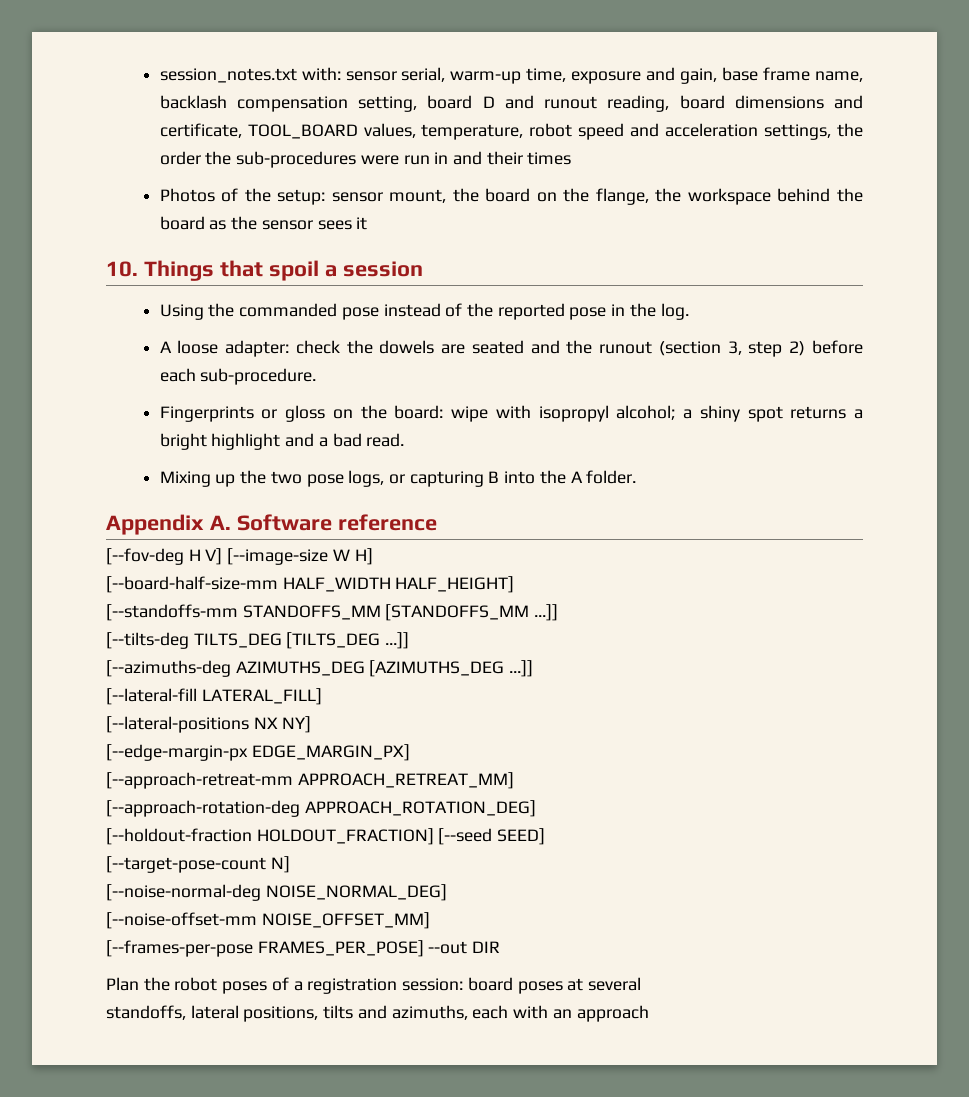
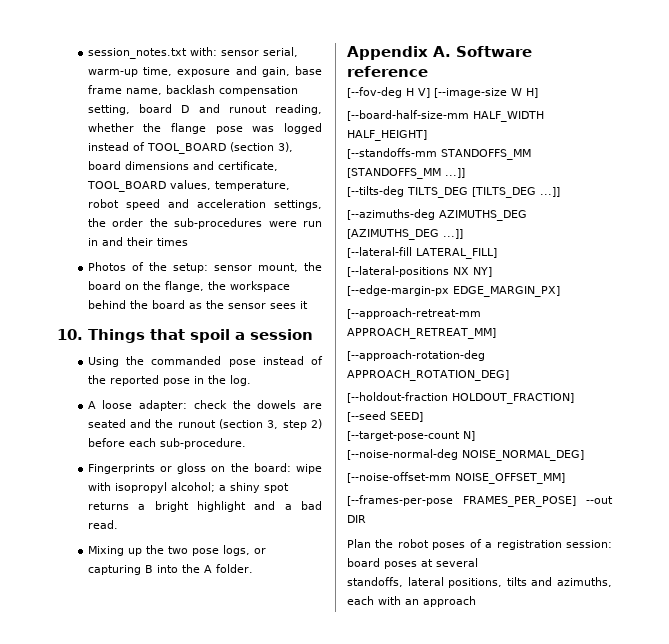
- session_notes.txt with: sensor serial, warm-up time, exposure and gain, base frame name, backlash compensation setting, board D and runout reading, board dimensions and certificate, TOOL_BOARD values, temperature, robot speed and acceleration settings, the order the sub-procedures were run in and their times
+ session_notes.txt with: sensor serial, warm-up time, exposure and gain, base frame name, backlash compensation setting, board D and runout reading, whether the flange pose was logged instead of TOOL_BOARD (section 3), board dimensions and certificate, TOOL_BOARD values, temperature, robot speed and acceleration settings, the order the sub-procedures were run in and their times

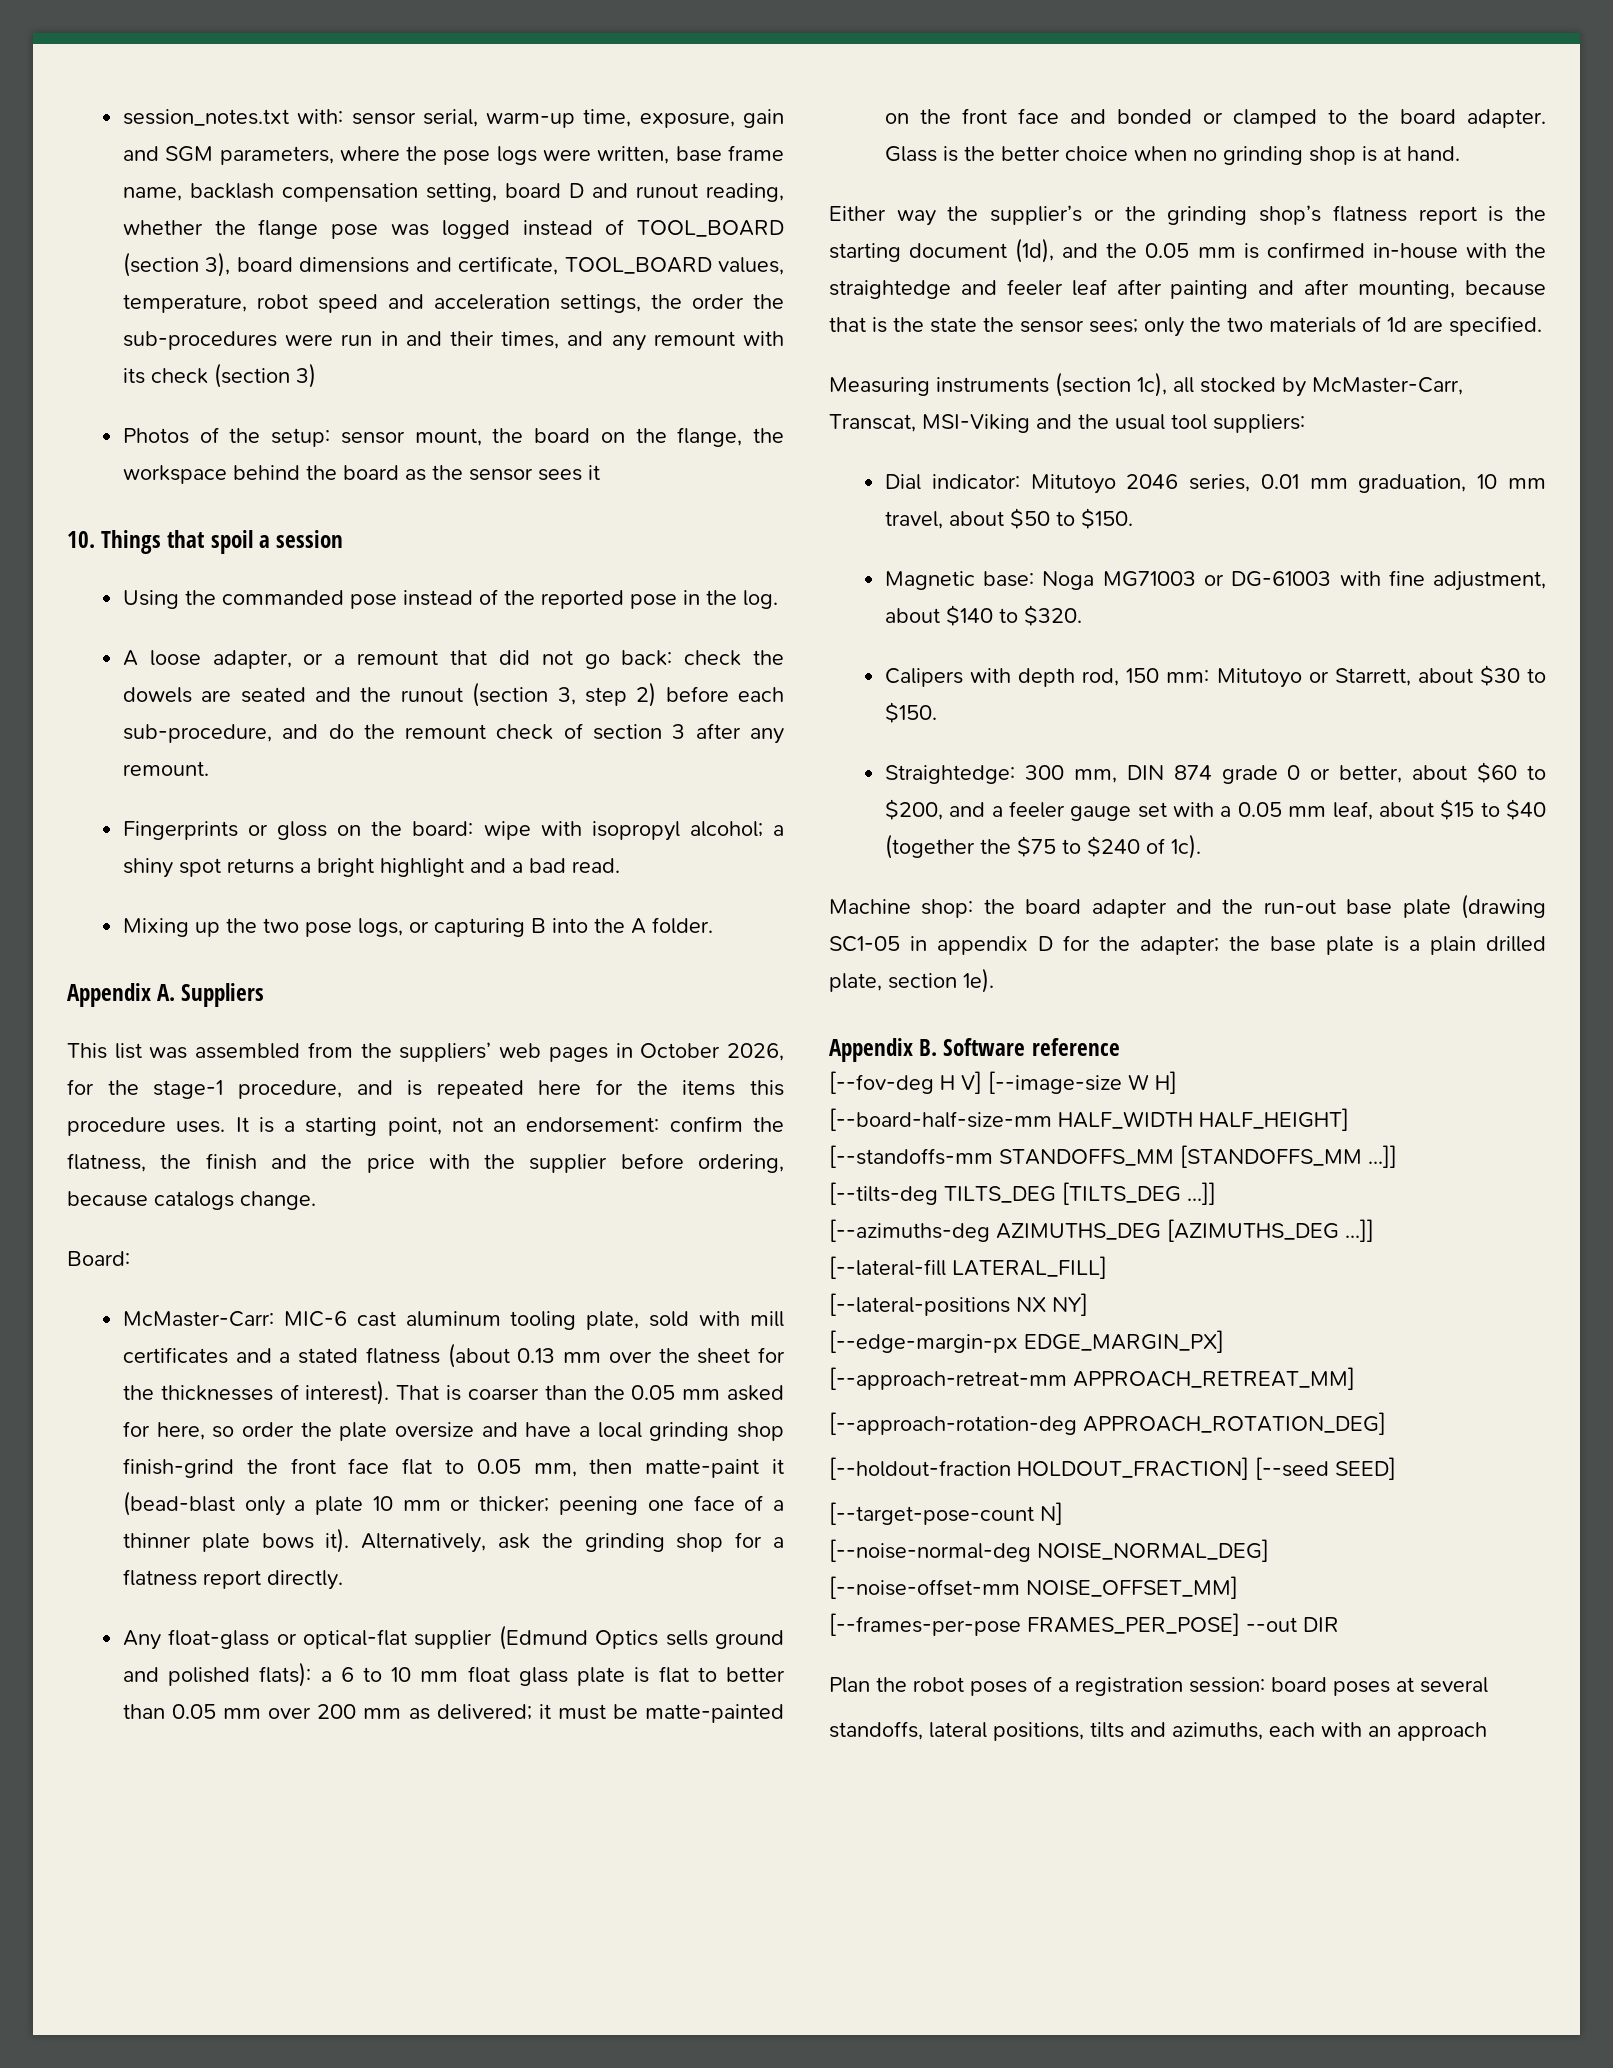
- session_notes.txt with: sensor serial, warm-up time, exposure and gain, base frame name, backlash compensation setting, board D and runout reading, whether the flange pose was logged instead of TOOL_BOARD (section 3), board dimensions and certificate, TOOL_BOARD values, temperature, robot speed and acceleration settings, the order the sub-procedures were run in and their times
+ session_notes.txt with: sensor serial, warm-up time, exposure, gain and SGM parameters, where the pose logs were written, base frame name, backlash compensation setting, board D and runout reading, whether the flange pose was logged instead of TOOL_BOARD (section 3), board dimensions and certificate, TOOL_BOARD values, temperature, robot speed and acceleration settings, the order the sub-procedures were run in and their times, and any remount with its check (section 3)
- A loose adapter: check the dowels are seated and the runout (section 3, step 2) before each sub-procedure.
+ A loose adapter, or a remount that did not go back: check the dowels are seated and the runout (section 3, step 2) before each sub-procedure, and do the remount check of section 3 after any remount.
- Appendix A. Software reference
+ Appendix A. Suppliers
+ This list was assembled from the suppliers’ web pages in October 2026, for the stage-1 procedure, and is repeated here for the items this procedure uses. It is a starting point, not an endorsement: confirm the flatness, the finish and the price with the supplier before ordering, because catalogs change.
+ Board:
+ McMaster-Carr: MIC-6 cast aluminum tooling plate, sold with mill certificates and a stated flatness (about 0.13 mm over the sheet for the thicknesses of interest). That is coarser than the 0.05 mm asked for here, so order the plate oversize and have a local grinding shop finish-grind the front face flat to 0.05 mm, then matte-paint it (bead-blast only a plate 10 mm or thicker; peening one face of a thinner plate bows it). Alternatively, ask the grinding shop for a flatness report directly.
+ Any float-glass or optical-flat supplier (Edmund Optics sells ground and polished flats): a 6 to 10 mm float glass plate is flat to better than 0.05 mm over 200 mm as delivered; it must be matte-painted on the front face and bonded or clamped to the board adapter. Glass is the better choice when no grinding shop is at hand.
+ Either way the supplier’s or the grinding shop’s flatness report is the starting document (1d), and the 0.05 mm is confirmed in-house with the straightedge and feeler leaf after painting and after mounting, because that is the state the sensor sees; only the two materials of 1d are specified.
+ Measuring instruments (section 1c), all stocked by McMaster-Carr, Transcat, MSI-Viking and the usual tool suppliers:
+ Dial indicator: Mitutoyo 2046 series, 0.01 mm graduation, 10 mm travel, about $50 to $150.
+ Magnetic base: Noga MG71003 or DG-61003 with fine adjustment, about $140 to $320.
+ Calipers with depth rod, 150 mm: Mitutoyo or Starrett, about $30 to $150.
+ Straightedge: 300 mm, DIN 874 grade 0 or better, about $60 to $200, and a feeler gauge set with a 0.05 mm leaf, about $15 to $40 (together the $75 to $240 of 1c).
+ Machine shop: the board adapter and the run-out base plate (drawing SC1-05 in appendix D for the adapter; the base plate is a plain drilled plate, section 1e).
+ Appendix B. Software reference

